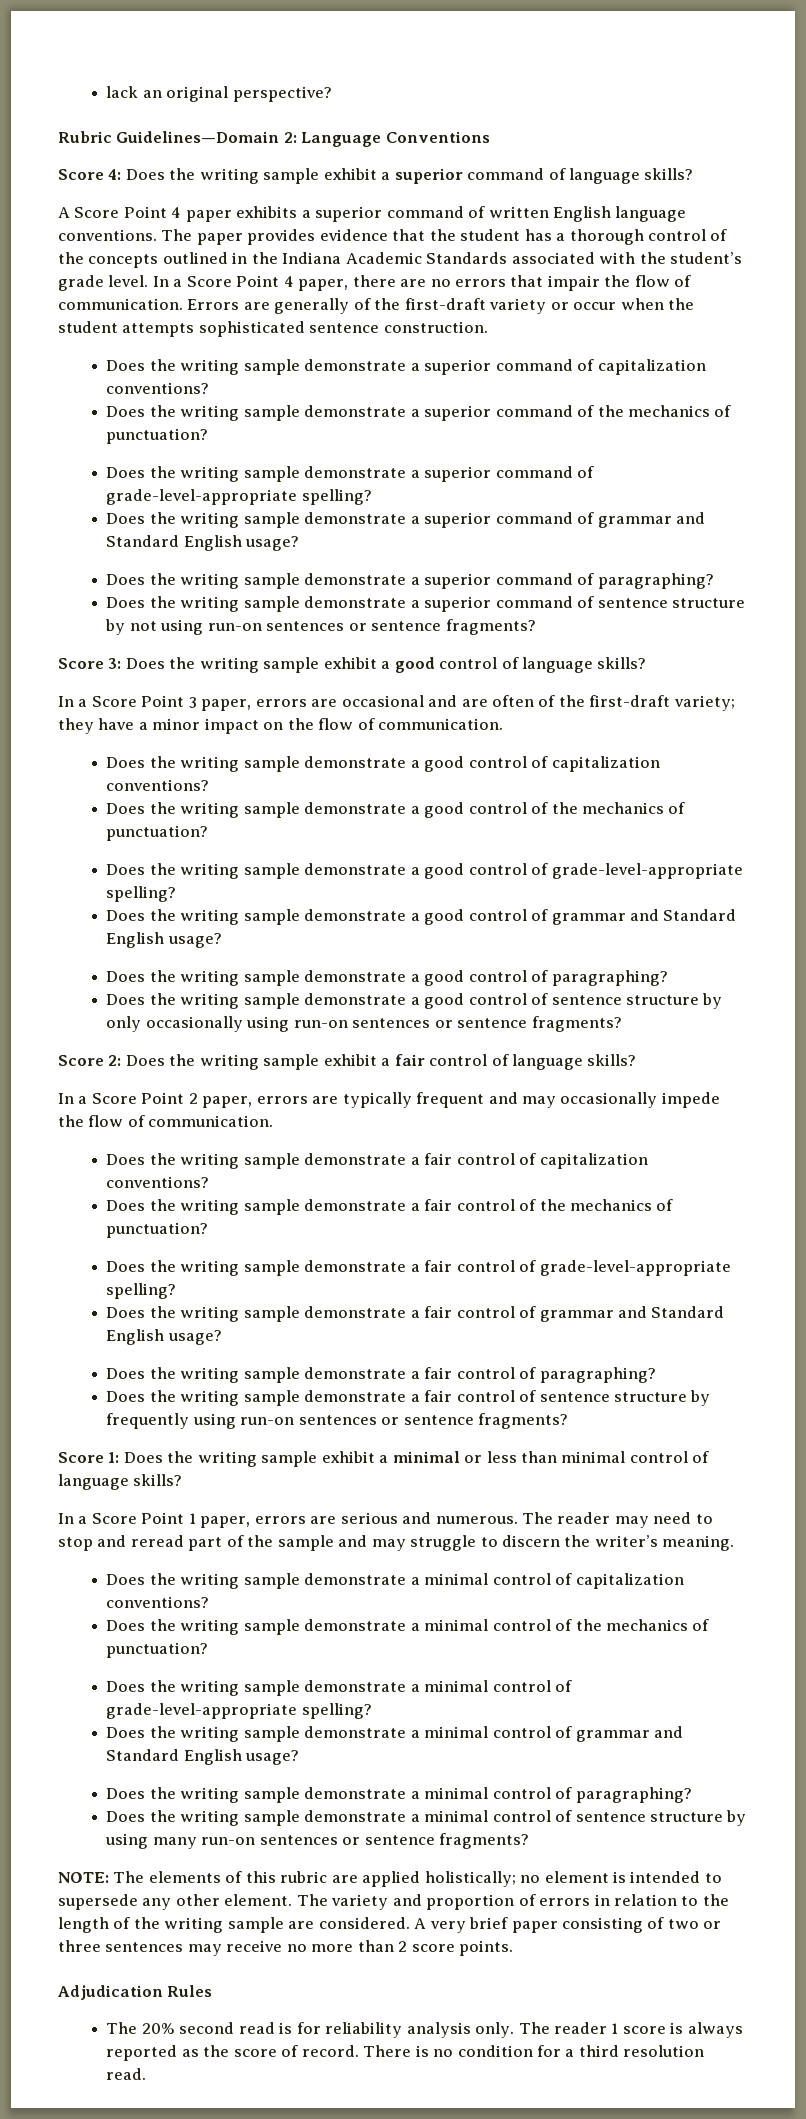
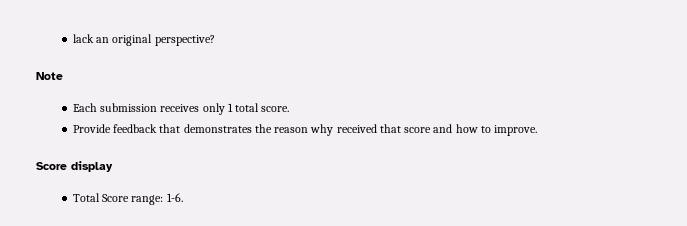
- Rubric Guidelines—Domain 2: Language Conventions
- Score 4: Does the writing sample exhibit a superior command of language skills?
- A Score Point 4 paper exhibits a superior command of written English language conventions. The paper provides evidence that the student has a thorough control of the concepts outlined in the Indiana Academic Standards associated with the student’s grade level. In a Score Point 4 paper, there are no errors that impair the flow of communication. Errors are generally of the first-draft variety or occur when the student attempts sophisticated sentence construction.
- Does the writing sample demonstrate a superior command of capitalization conventions?
- Does the writing sample demonstrate a superior command of the mechanics of punctuation?
- Does the writing sample demonstrate a superior command of grade-level-appropriate spelling?
- Does the writing sample demonstrate a superior command of grammar and Standard English usage?
- Does the writing sample demonstrate a superior command of paragraphing?
- Does the writing sample demonstrate a superior command of sentence structure by not using run-on sentences or sentence fragments?
- Score 3: Does the writing sample exhibit a good control of language skills?
- In a Score Point 3 paper, errors are occasional and are often of the first-draft variety; they have a minor impact on the flow of communication.
- Does the writing sample demonstrate a good control of capitalization conventions?
- Does the writing sample demonstrate a good control of the mechanics of punctuation?
- Does the writing sample demonstrate a good control of grade-level-appropriate spelling?
- Does the writing sample demonstrate a good control of grammar and Standard English usage?
- Does the writing sample demonstrate a good control of paragraphing?
- Does the writing sample demonstrate a good control of sentence structure by only occasionally using run-on sentences or sentence fragments?
- Score 2: Does the writing sample exhibit a fair control of language skills?
- In a Score Point 2 paper, errors are typically frequent and may occasionally impede the flow of communication.
- Does the writing sample demonstrate a fair control of capitalization conventions?
- Does the writing sample demonstrate a fair control of the mechanics of punctuation?
- Does the writing sample demonstrate a fair control of grade-level-appropriate spelling?
- Does the writing sample demonstrate a fair control of grammar and Standard English usage?
- Does the writing sample demonstrate a fair control of paragraphing?
- Does the writing sample demonstrate a fair control of sentence structure by frequently using run-on sentences or sentence fragments?
- Score 1: Does the writing sample exhibit a minimal or less than minimal control of language skills?
- In a Score Point 1 paper, errors are serious and numerous. The reader may need to stop and reread part of the sample and may struggle to discern the writer’s meaning.
- Does the writing sample demonstrate a minimal control of capitalization conventions?
- Does the writing sample demonstrate a minimal control of the mechanics of punctuation?
- Does the writing sample demonstrate a minimal control of grade-level-appropriate spelling?
- Does the writing sample demonstrate a minimal control of grammar and Standard English usage?
- Does the writing sample demonstrate a minimal control of paragraphing?
- Does the writing sample demonstrate a minimal control of sentence structure by using many run-on sentences or sentence fragments?
- NOTE: The elements of this rubric are applied holistically; no element is intended to supersede any other element. The variety and proportion of errors in relation to the length of the writing sample are considered. A very brief paper consisting of two or three sentences may receive no more than 2 score points.
- Adjudication Rules
- The 20% second read is for reliability analysis only. The reader 1 score is always reported as the score of record. There is no condition for a third resolution read.
+ Note
+ Each submission receives only 1 total score.
+ Provide feedback that demonstrates the reason why received that score and how to improve.
+ Score display
+ Total Score range: 1-6.

